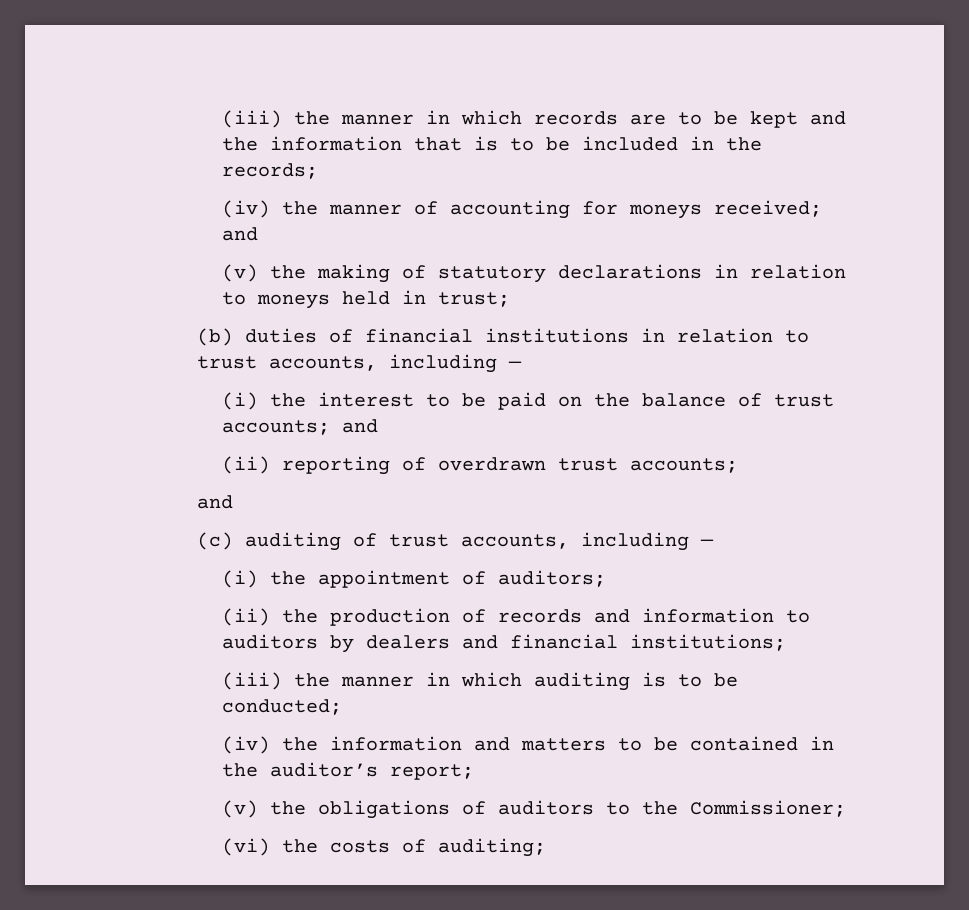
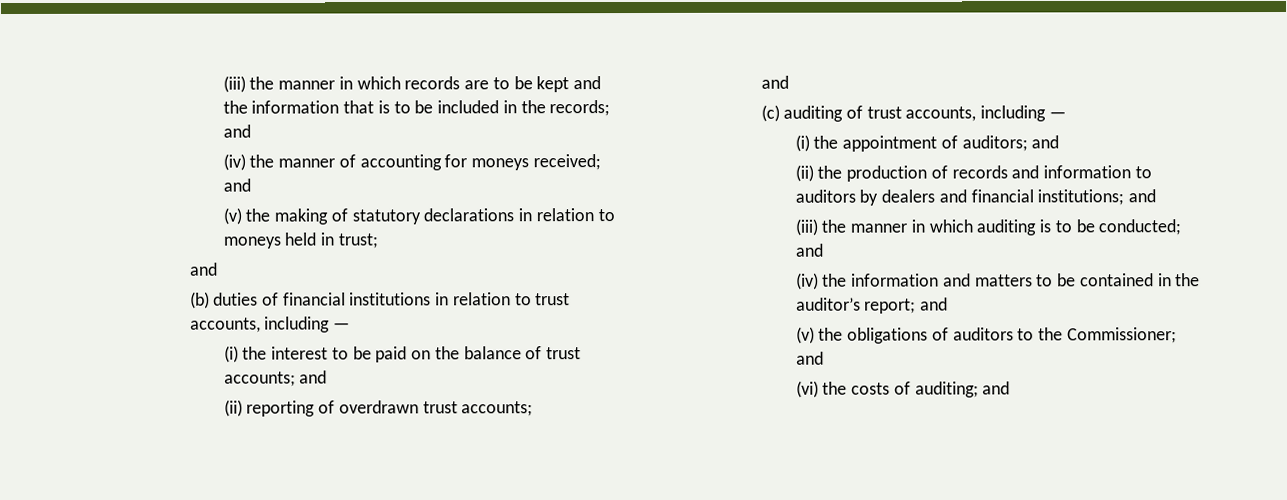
- (iii) the manner in which records are to be kept and the information that is to be included in the records;
+ (iii) the manner in which records are to be kept and the information that is to be included in the records; and
  (v) the making of statutory declarations in relation to moneys held in trust;
+ and
- (i) the appointment of auditors;
+ (i) the appointment of auditors; and
- (ii) the production of records and information to auditors by dealers and financial institutions;
+ (ii) the production of records and information to auditors by dealers and financial institutions; and
- (iii) the manner in which auditing is to be conducted;
+ (iii) the manner in which auditing is to be conducted; and
- (iv) the information and matters to be contained in the auditor’s report;
+ (iv) the information and matters to be contained in the auditor’s report; and
- (v) the obligations of auditors to the Commissioner;
+ (v) the obligations of auditors to the Commissioner; and
- (vi) the costs of auditing;
+ (vi) the costs of auditing; and

